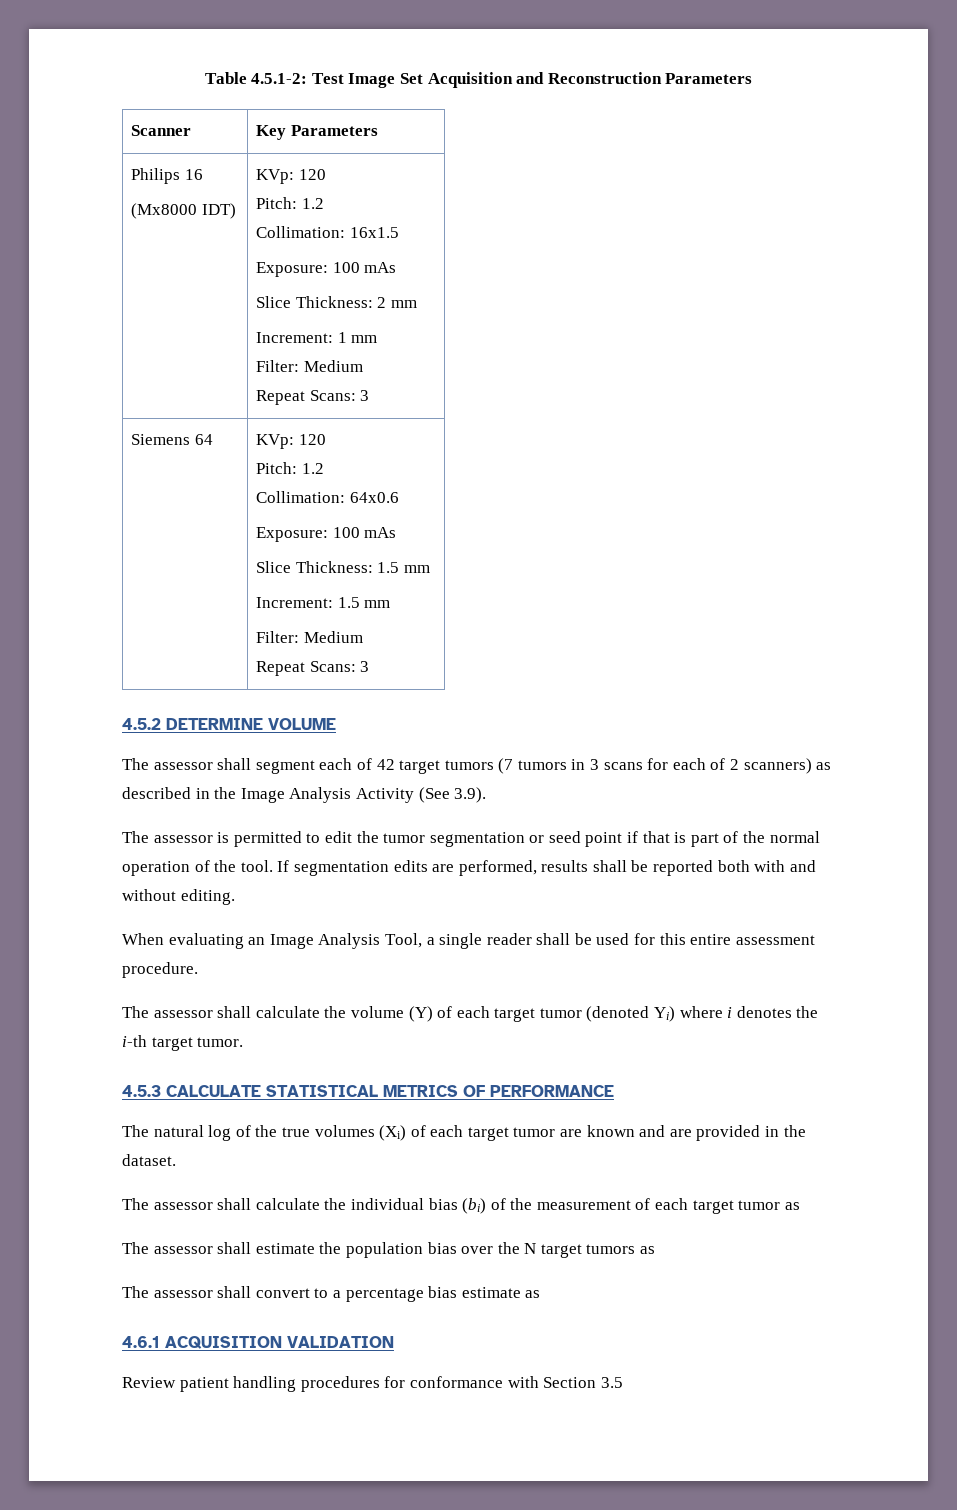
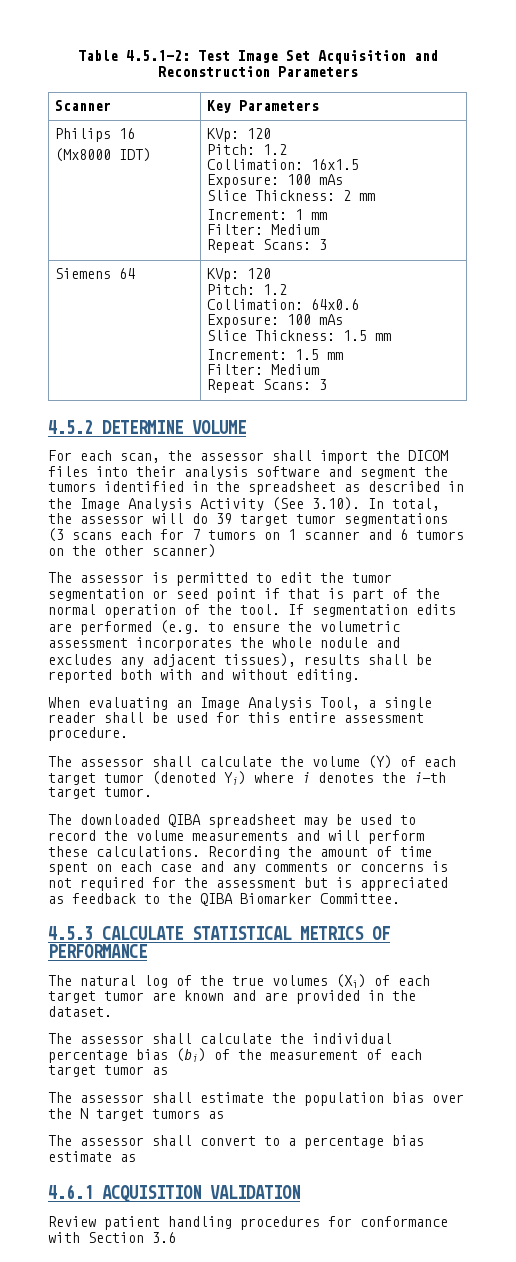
- The assessor shall segment each of 42 target tumors (7 tumors in 3 scans for each of 2 scanners) as described in the Image Analysis Activity (See 3.9).
+ For each scan, the assessor shall import the DICOM files into their analysis software and segment the tumors identified in the spreadsheet as described in the Image Analysis Activity (See 3.10). In total, the assessor will do 39 target tumor segmentations (3 scans each for 7 tumors on 1 scanner and 6 tumors on the other scanner)
- If segmentation edits are performed, results shall be reported both with and without editing.
+ If segmentation edits are performed (e.g. to ensure the volumetric assessment incorporates the whole nodule and excludes any adjacent tissues), results shall be reported both with and without editing.
+ The downloaded QIBA spreadsheet may be used to record the volume measurements and will perform these calculations. Recording the amount of time spent on each case and any comments or concerns is not required for the assessment but is appreciated as feedback to the QIBA Biomarker Committee.
- The assessor shall calculate the individual bias (bi) of the measurement of each target tumor as
+ The assessor shall calculate the individual percentage bias (bi) of the measurement of each target tumor as
- Review patient handling procedures for conformance with Section 3.5
+ Review patient handling procedures for conformance with Section 3.6

